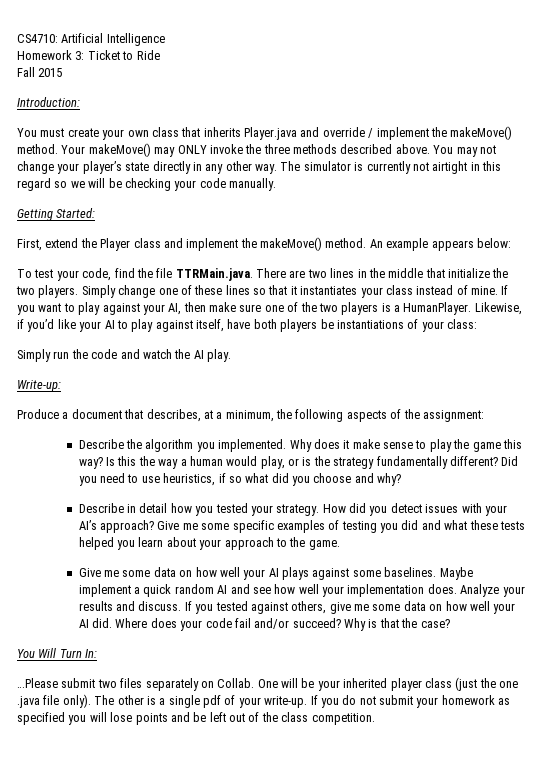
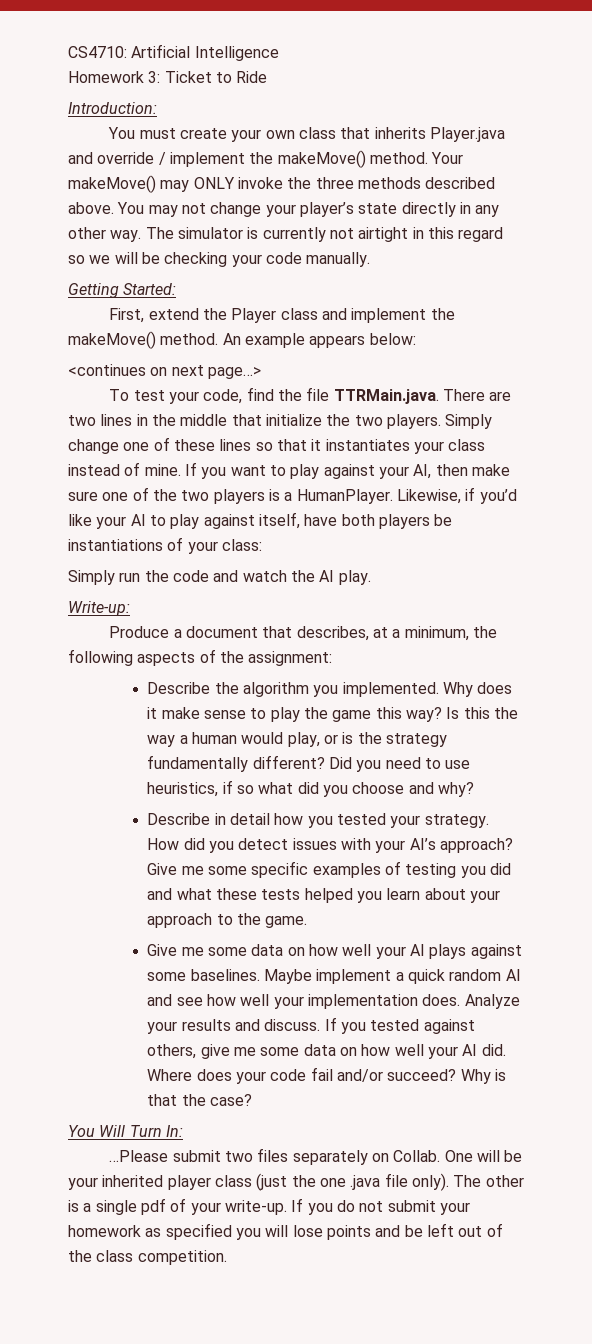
- Fall 2015
+ <continues on next page…>

